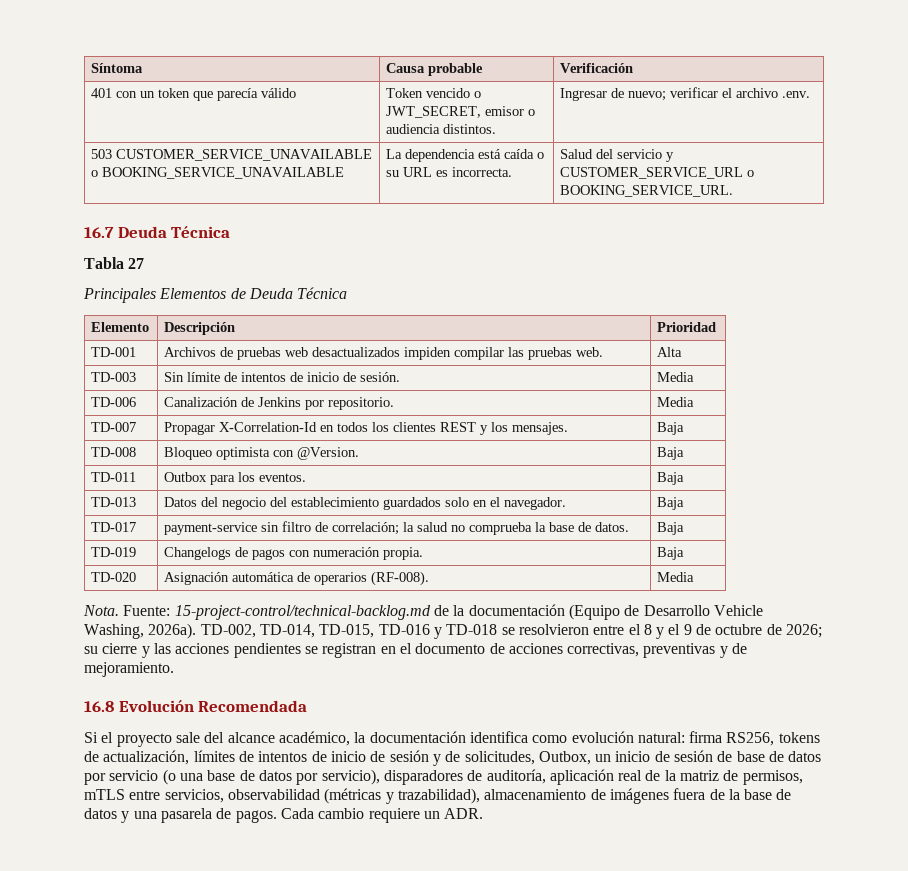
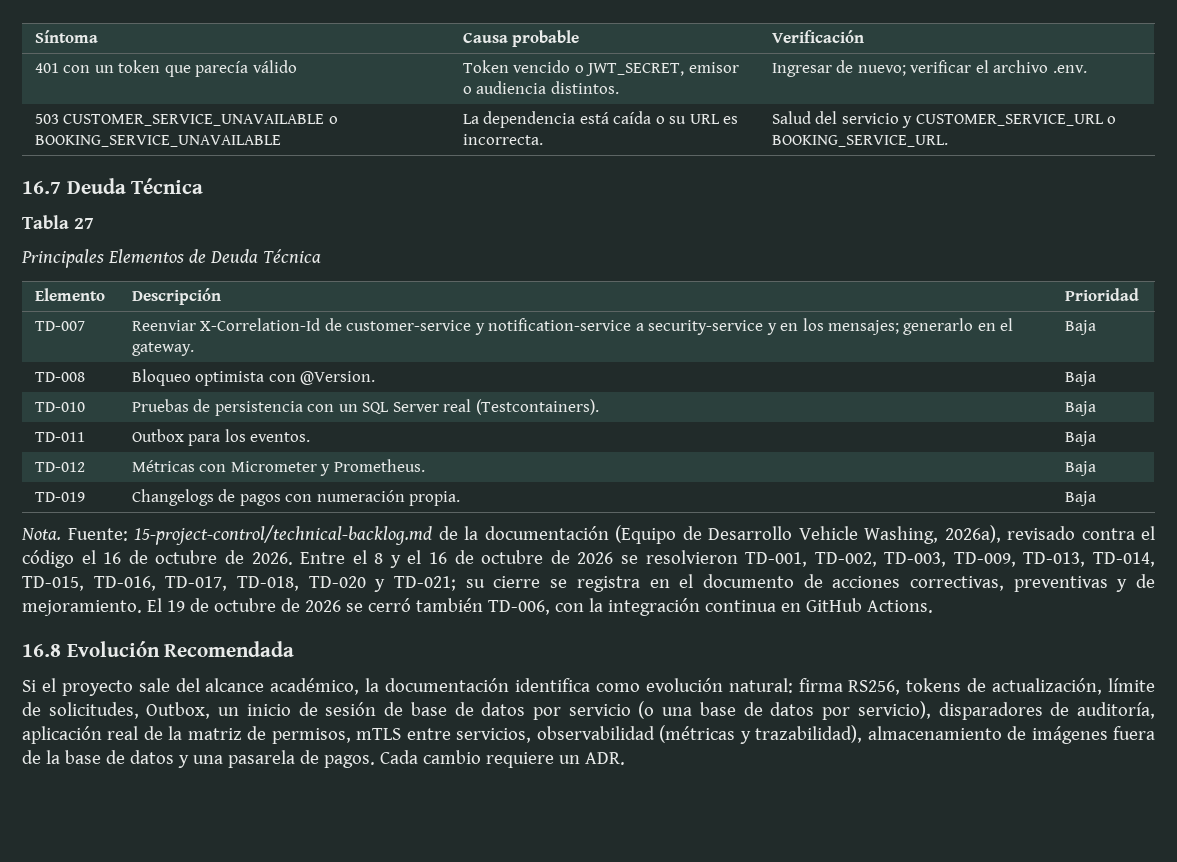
- TD-001 | Archivos de pruebas web desactualizados impiden compilar las pruebas web. | Alta
- TD-003 | Sin límite de intentos de inicio de sesión. | Media
- TD-006 | Canalización de Jenkins por repositorio. | Media
- TD-007 | Propagar X-Correlation-Id en todos los clientes REST y los mensajes. | Baja
+ TD-007 | Reenviar X-Correlation-Id de customer-service y notification-service a security-service y en los mensajes; generarlo en el gateway. | Baja
+ TD-010 | Pruebas de persistencia con un SQL Server real (Testcontainers). | Baja
- TD-013 | Datos del negocio del establecimiento guardados solo en el navegador. | Baja
- TD-017 | payment-service sin filtro de correlación; la salud no comprueba la base de datos. | Baja
+ TD-012 | Métricas con Micrometer y Prometheus. | Baja
- TD-020 | Asignación automática de operarios (RF-008). | Media
- Fuente: 15-project-control/technical-backlog.md de la documentación (Equipo de Desarrollo Vehicle Washing, 2026a). TD-002, TD-014, TD-015, TD-016 y TD-018 se resolvieron entre el 8 y el 9 de octubre de 2026; su cierre y las acciones pendientes se registran en el documento de acciones correctivas, preventivas y de mejoramiento.
+ Fuente: 15-project-control/technical-backlog.md de la documentación (Equipo de Desarrollo Vehicle Washing, 2026a), revisado contra el código el 16 de octubre de 2026. Entre el 8 y el 16 de octubre de 2026 se resolvieron TD-001, TD-002, TD-003, TD-009, TD-013, TD-014, TD-015, TD-016, TD-017, TD-018, TD-020 y TD-021; su cierre se registra en el documento de acciones correctivas, preventivas y de mejoramiento. El 19 de octubre de 2026 se cerró también TD-006, con la integración continua en GitHub Actions.
- firma RS256, tokens de actualización, límites de intentos de inicio de sesión y de solicitudes, Outbox, un inicio de sesión de base de datos por servicio (o una base de datos por servicio), disparadores de auditoría, aplicación real de la matriz de permisos, mTLS entre servicios, observabilidad (métricas y trazabilidad), almacenamiento de imágenes fuera de la base de datos y una pasarela de pagos.
+ firma RS256, tokens de actualización, límite de solicitudes, Outbox, un inicio de sesión de base de datos por servicio (o una base de datos por servicio), disparadores de auditoría, aplicación real de la matriz de permisos, mTLS entre servicios, observabilidad (métricas y trazabilidad), almacenamiento de imágenes fuera de la base de datos y una pasarela de pagos.

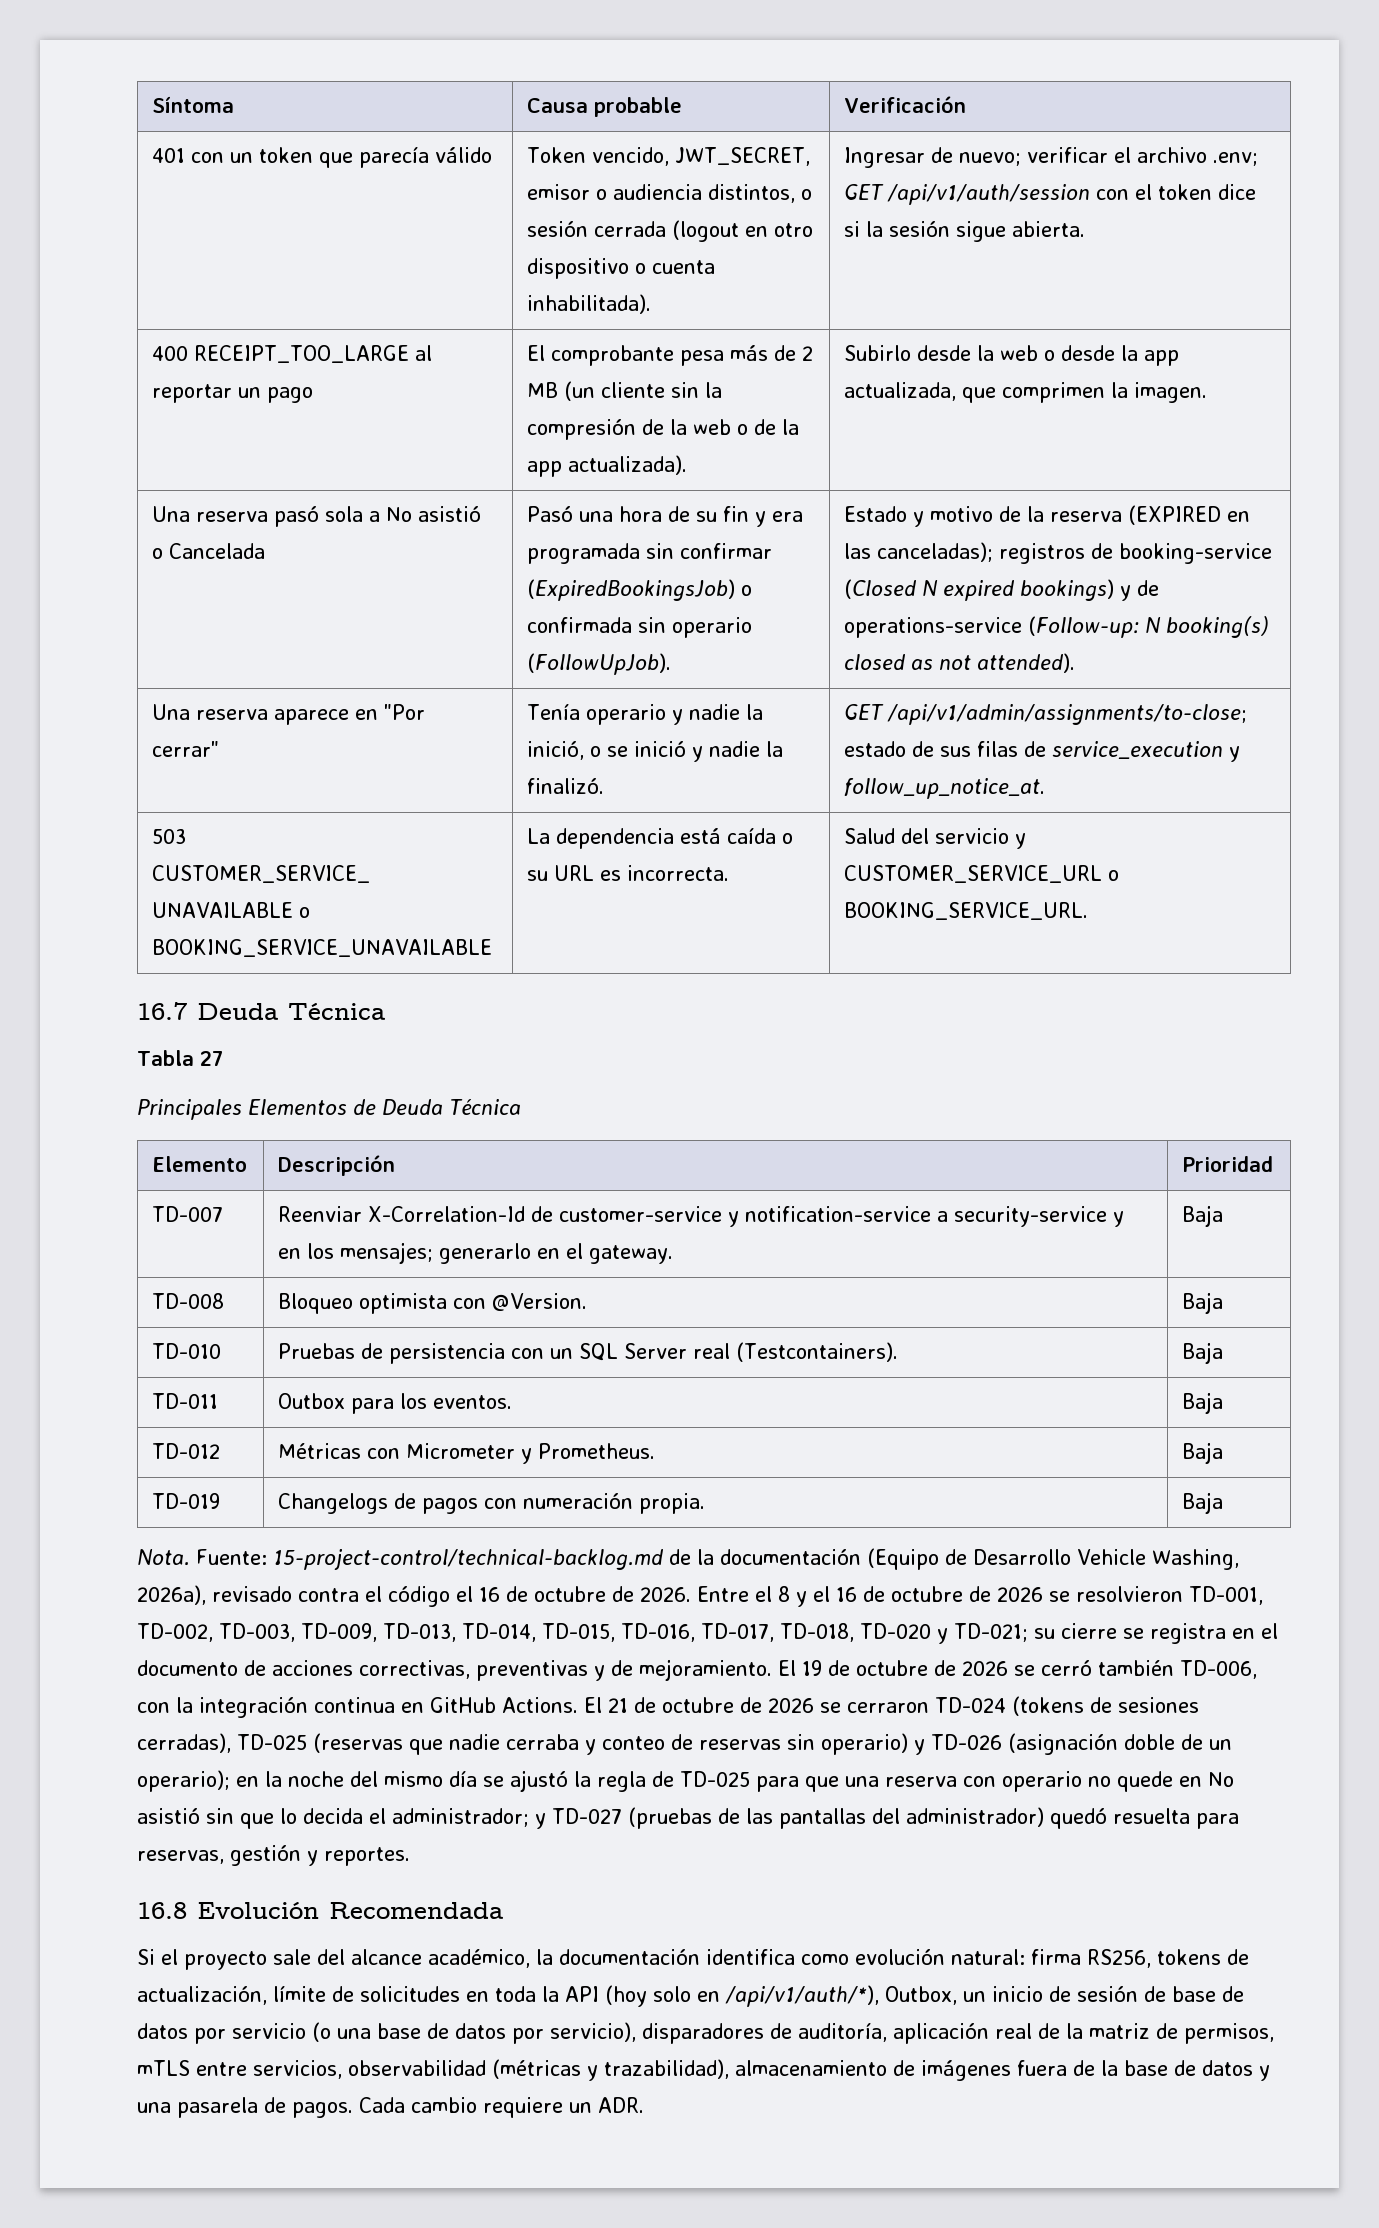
- Token vencido o JWT_SECRET, emisor o audiencia distintos.
+ Token vencido, JWT_SECRET, emisor o audiencia distintos, o sesión cerrada (logout en otro dispositivo o cuenta inhabilitada).
- Ingresar de nuevo; verificar el archivo .env.
+ Ingresar de nuevo; verificar el archivo .env; GET /api/v1/auth/session con el token dice si la sesión sigue abierta.
+ 400 RECEIPT_TOO_LARGE al reportar un pago | El comprobante pesa más de 2 MB (un cliente sin la compresión de la web o de la app actualizada). | Subirlo desde la web o desde la app actualizada, que comprimen la imagen.
+ Una reserva pasó sola a No asistió o Cancelada | Pasó una hora de su fin y era programada sin confirmar (ExpiredBookingsJob) o confirmada sin operario (FollowUpJob). | Estado y motivo de la reserva (EXPIRED en las canceladas); registros de booking-service (Closed N expired bookings) y de operations-service (Follow-up: N booking(s) closed as not attended).
+ Una reserva aparece en "Por cerrar" | Tenía operario y nadie la inició, o se inició y nadie la finalizó. | GET /api/v1/admin/assignments/to-close; estado de sus filas de service_execution y follow_up_notice_at.
+ El 21 de octubre de 2026 se cerraron TD-024 (tokens de sesiones cerradas), TD-025 (reservas que nadie cerraba y conteo de reservas sin operario) y TD-026 (asignación doble de un operario); en la noche del mismo día se ajustó la regla de TD-025 para que una reserva con operario no quede en No asistió sin que lo decida el administrador; y TD-027 (pruebas de las pantallas del administrador) quedó resuelta para reservas, gestión y reportes.
- firma RS256, tokens de actualización, límite de solicitudes, Outbox, un inicio de sesión de base de datos por servicio (o una base de datos por servicio), disparadores de auditoría, aplicación real de la matriz de permisos, mTLS entre servicios, observabilidad (métricas y trazabilidad), almacenamiento de imágenes fuera de la base de datos y una pasarela de pagos.
+ firma RS256, tokens de actualización, límite de solicitudes en toda la API (hoy solo en /api/v1/auth/*), Outbox, un inicio de sesión de base de datos por servicio (o una base de datos por servicio), disparadores de auditoría, aplicación real de la matriz de permisos, mTLS entre servicios, observabilidad (métricas y trazabilidad), almacenamiento de imágenes fuera de la base de datos y una pasarela de pagos.

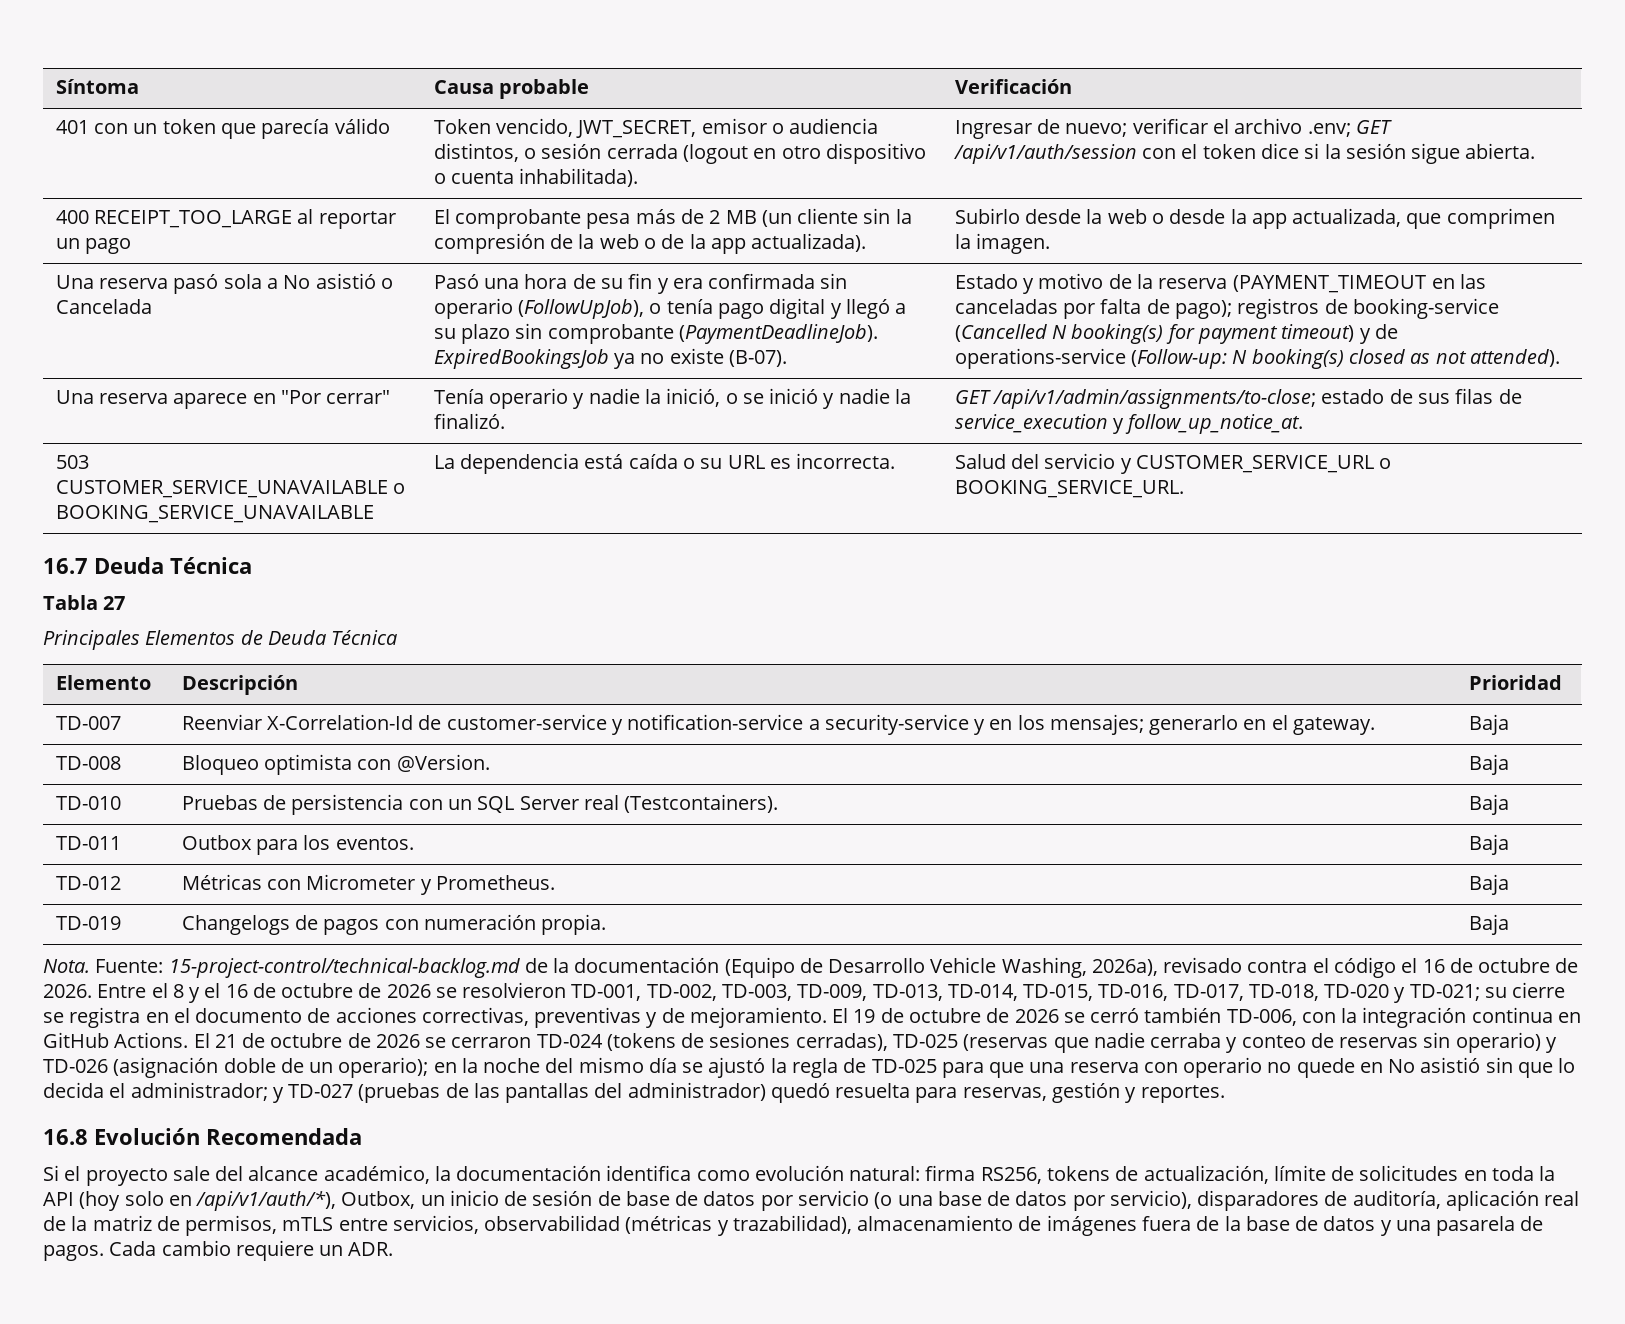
- Pasó una hora de su fin y era programada sin confirmar (ExpiredBookingsJob) o confirmada sin operario (FollowUpJob).
+ Pasó una hora de su fin y era confirmada sin operario (FollowUpJob), o tenía pago digital y llegó a su plazo sin comprobante (PaymentDeadlineJob). ExpiredBookingsJob ya no existe (B-07).
- Estado y motivo de la reserva (EXPIRED en las canceladas); registros de booking-service (Closed N expired bookings) y de operations-service (Follow-up: N booking(s) closed as not attended).
+ Estado y motivo de la reserva (PAYMENT_TIMEOUT en las canceladas por falta de pago); registros de booking-service (Cancelled N booking(s) for payment timeout) y de operations-service (Follow-up: N booking(s) closed as not attended).

